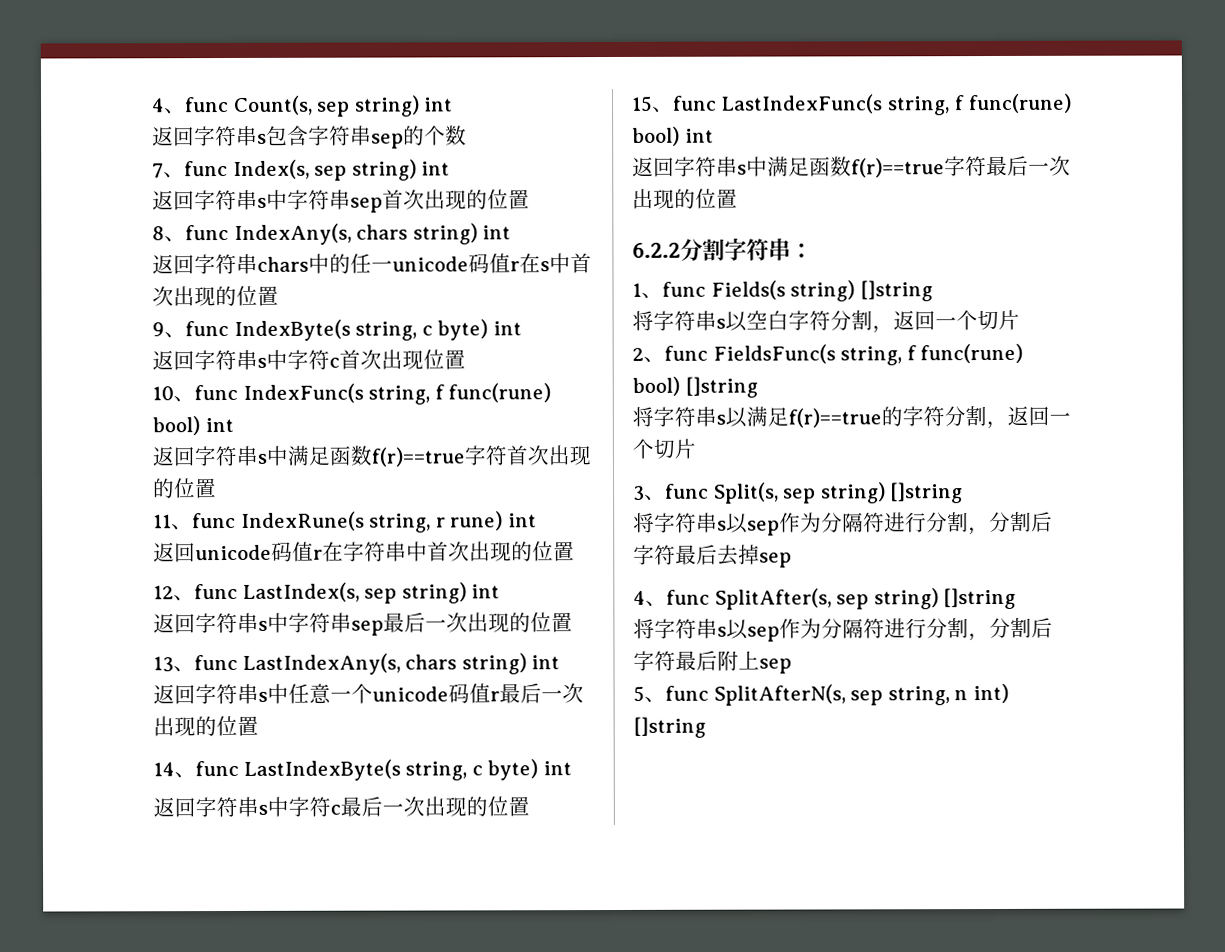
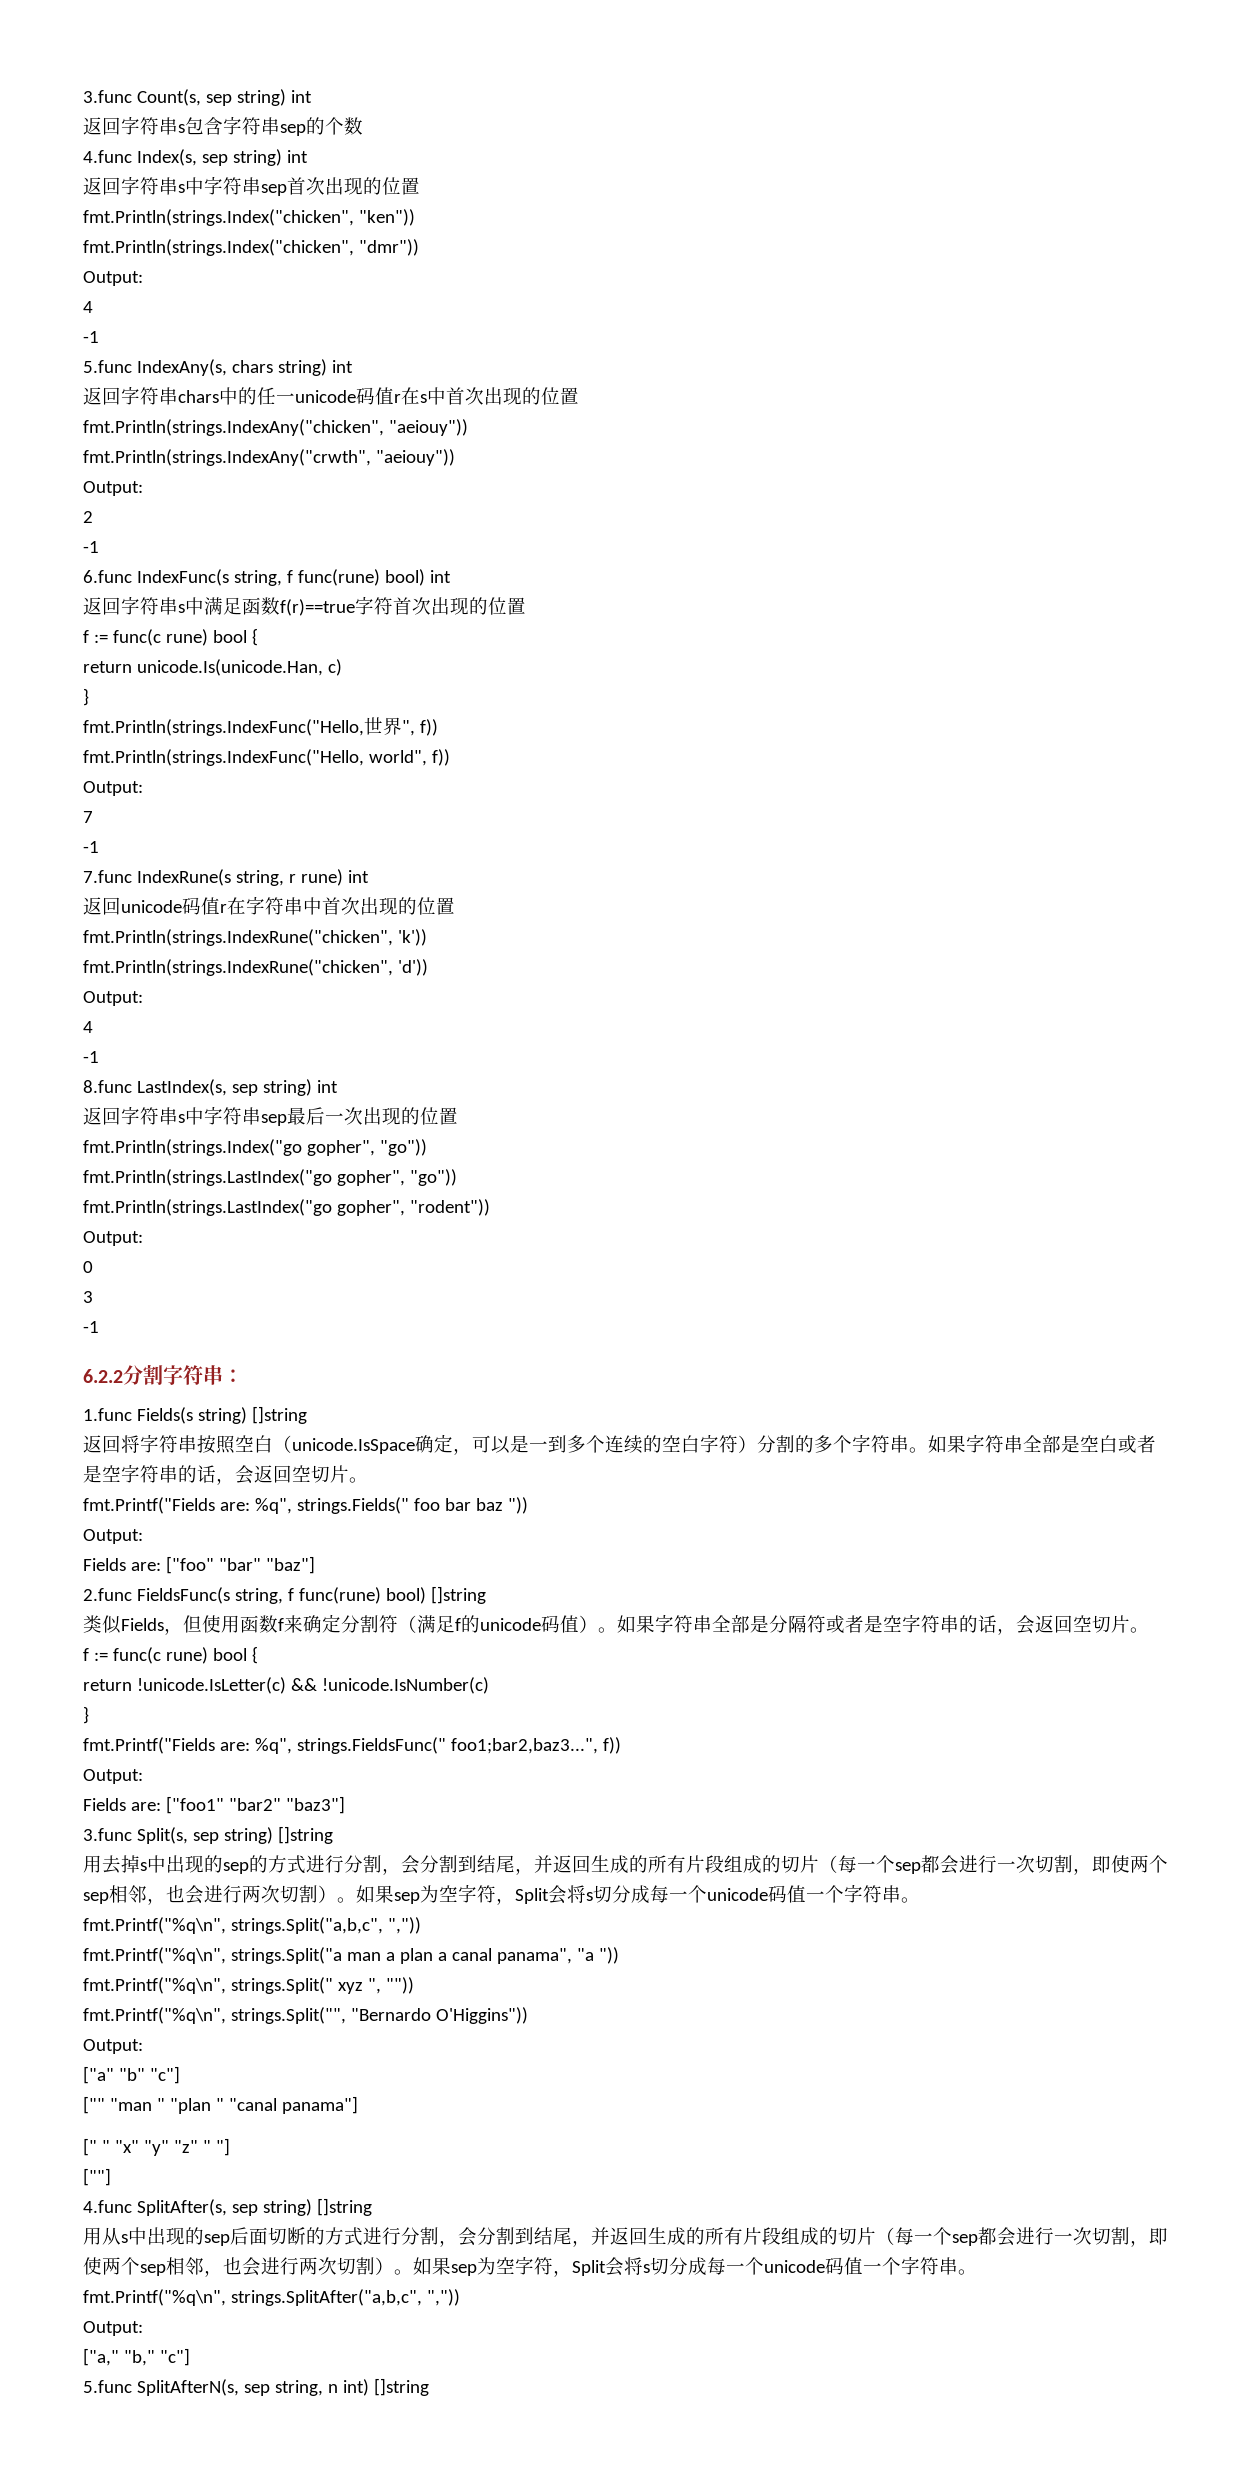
- 4、func Count(s, sep string) int
+ 3.func Count(s, sep string) int
- 7、func Index(s, sep string) int
+ 4.func Index(s, sep string) int
- 8、func IndexAny(s, chars string) int
+ fmt.Println(strings.Index("chicken", "ken"))
+ fmt.Println(strings.Index("chicken", "dmr"))
+ Output:
+ 4
+ -1
+ 5.func IndexAny(s, chars string) int
- 9、func IndexByte(s string, c byte) int
- 返回字符串s中字符c首次出现位置
- 10、func IndexFunc(s string, f func(rune) bool) int
+ fmt.Println(strings.IndexAny("chicken", "aeiouy"))
+ fmt.Println(strings.IndexAny("crwth", "aeiouy"))
+ Output:
+ 2
+ -1
+ 6.func IndexFunc(s string, f func(rune) bool) int
  返回字符串s中满足函数f(r)==true字符首次出现的位置
- 11、func IndexRune(s string, r rune) int
+ f := func(c rune) bool {
+ return unicode.Is(unicode.Han, c)
+ }
+ fmt.Println(strings.IndexFunc("Hello,世界", f))
+ fmt.Println(strings.IndexFunc("Hello, world", f))
+ Output:
+ 7
+ -1
+ 7.func IndexRune(s string, r rune) int
- 12、func LastIndex(s, sep string) int
+ fmt.Println(strings.IndexRune("chicken", 'k'))
+ fmt.Println(strings.IndexRune("chicken", 'd'))
+ Output:
+ 4
+ -1
+ 8.func LastIndex(s, sep string) int
- 13、func LastIndexAny(s, chars string) int
- 返回字符串s中任意一个unicode码值r最后一次出现的位置
- 14、func LastIndexByte(s string, c byte) int
- 返回字符串s中字符c最后一次出现的位置
- 15、func LastIndexFunc(s string, f func(rune) bool) int
- 返回字符串s中满足函数f(r)==true字符最后一次出现的位置
+ fmt.Println(strings.Index("go gopher", "go"))
+ fmt.Println(strings.LastIndex("go gopher", "go"))
+ fmt.Println(strings.LastIndex("go gopher", "rodent"))
+ Output:
+ 0
+ 3
+ -1
- 1、func Fields(s string) []string
+ 1.func Fields(s string) []string
- 将字符串s以空白字符分割，返回一个切片
- 2、func FieldsFunc(s string, f func(rune) bool) []string
+ 返回将字符串按照空白（unicode.IsSpace确定，可以是一到多个连续的空白字符）分割的多个字符串。如果字符串全部是空白或者是空字符串的话，会返回空切片。
+ fmt.Printf("Fields are: %q", strings.Fields(" foo bar baz "))
+ Output:
+ Fields are: ["foo" "bar" "baz"]
+ 2.func FieldsFunc(s string, f func(rune) bool) []string
- 将字符串s以满足f(r)==true的字符分割，返回一个切片
- 3、func Split(s, sep string) []string
- 将字符串s以sep作为分隔符进行分割，分割后字符最后去掉sep
- 4、func SplitAfter(s, sep string) []string
- 将字符串s以sep作为分隔符进行分割，分割后字符最后附上sep
- 5、func SplitAfterN(s, sep string, n int) []string
+ 类似Fields，但使用函数f来确定分割符（满足f的unicode码值）。如果字符串全部是分隔符或者是空字符串的话，会返回空切片。
+ f := func(c rune) bool {
+ return !unicode.IsLetter(c) && !unicode.IsNumber(c)
+ }
+ fmt.Printf("Fields are: %q", strings.FieldsFunc(" foo1;bar2,baz3...", f))
+ Output:
+ Fields are: ["foo1" "bar2" "baz3"]
+ 3.func Split(s, sep string) []string
+ 用去掉s中出现的sep的方式进行分割，会分割到结尾，并返回生成的所有片段组成的切片（每一个sep都会进行一次切割，即使两个sep相邻，也会进行两次切割）。如果sep为空字符，Split会将s切分成每一个unicode码值一个字符串。
+ fmt.Printf("%q\n", strings.Split("a,b,c", ","))
+ fmt.Printf("%q\n", strings.Split("a man a plan a canal panama", "a "))
+ fmt.Printf("%q\n", strings.Split(" xyz ", ""))
+ fmt.Printf("%q\n", strings.Split("", "Bernardo O'Higgins"))
+ Output:
+ ["a" "b" "c"]
+ ["" "man " "plan " "canal panama"]
+ [" " "x" "y" "z" " "]
+ [""]
+ 4.func SplitAfter(s, sep string) []string
+ 用从s中出现的sep后面切断的方式进行分割，会分割到结尾，并返回生成的所有片段组成的切片（每一个sep都会进行一次切割，即使两个sep相邻，也会进行两次切割）。如果sep为空字符，Split会将s切分成每一个unicode码值一个字符串。
+ fmt.Printf("%q\n", strings.SplitAfter("a,b,c", ","))
+ Output:
+ ["a," "b," "c"]
+ 5.func SplitAfterN(s, sep string, n int) []string

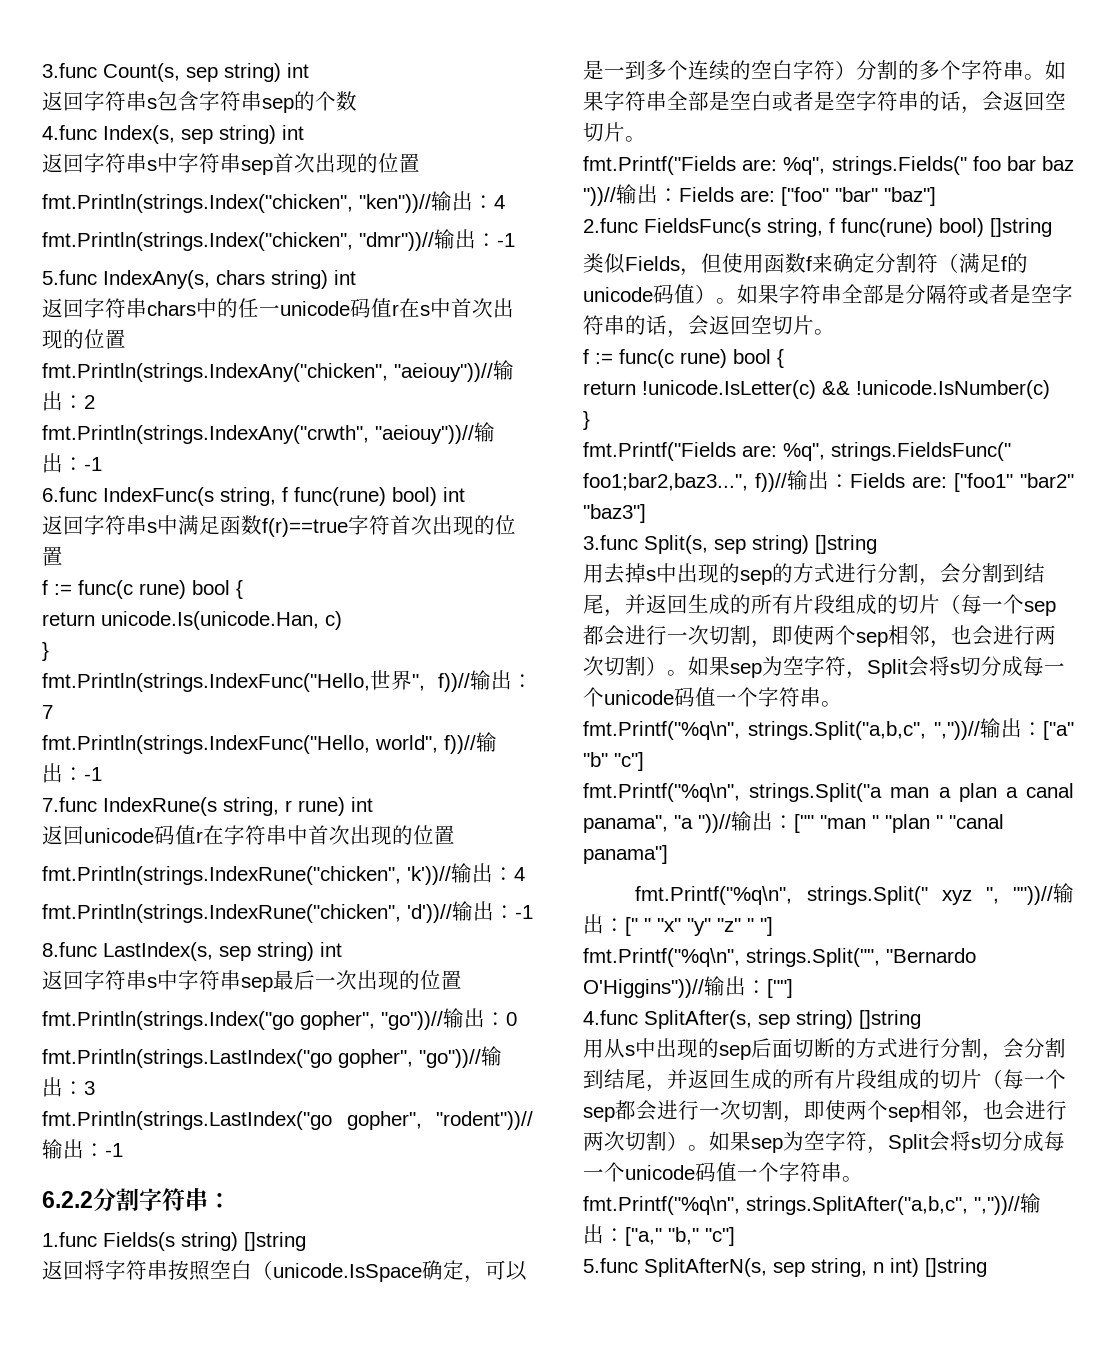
- fmt.Println(strings.Index("chicken", "ken"))
- fmt.Println(strings.Index("chicken", "dmr"))
- Output:
- 4
- -1
+ fmt.Println(strings.Index("chicken", "ken"))//输出：4
+ fmt.Println(strings.Index("chicken", "dmr"))//输出：-1
- fmt.Println(strings.IndexAny("chicken", "aeiouy"))
- fmt.Println(strings.IndexAny("crwth", "aeiouy"))
- Output:
- 2
- -1
+ fmt.Println(strings.IndexAny("chicken", "aeiouy"))//输出：2
+ fmt.Println(strings.IndexAny("crwth", "aeiouy"))//输出：-1
- fmt.Println(strings.IndexFunc("Hello,世界", f))
+ fmt.Println(strings.IndexFunc("Hello,世界", f))//输出：7
- fmt.Println(strings.IndexFunc("Hello, world", f))
- Output:
- 7
- -1
+ fmt.Println(strings.IndexFunc("Hello, world", f))//输出：-1
- fmt.Println(strings.IndexRune("chicken", 'k'))
- fmt.Println(strings.IndexRune("chicken", 'd'))
- Output:
- 4
- -1
+ fmt.Println(strings.IndexRune("chicken", 'k'))//输出：4
+ fmt.Println(strings.IndexRune("chicken", 'd'))//输出：-1
- fmt.Println(strings.Index("go gopher", "go"))
- fmt.Println(strings.LastIndex("go gopher", "go"))
- fmt.Println(strings.LastIndex("go gopher", "rodent"))
- Output:
- 0
- 3
- -1
+ fmt.Println(strings.Index("go gopher", "go"))//输出：0
+ fmt.Println(strings.LastIndex("go gopher", "go"))//输出：3
+ fmt.Println(strings.LastIndex("go gopher", "rodent"))//输出：-1
- fmt.Printf("Fields are: %q", strings.Fields(" foo bar baz "))
- Output:
- Fields are: ["foo" "bar" "baz"]
+ fmt.Printf("Fields are: %q", strings.Fields(" foo bar baz "))//输出：Fields are: ["foo" "bar" "baz"]
- fmt.Printf("Fields are: %q", strings.FieldsFunc(" foo1;bar2,baz3...", f))
- Output:
- Fields are: ["foo1" "bar2" "baz3"]
+ fmt.Printf("Fields are: %q", strings.FieldsFunc(" foo1;bar2,baz3...", f))//输出：Fields are: ["foo1" "bar2" "baz3"]
- fmt.Printf("%q\n", strings.Split("a,b,c", ","))
+ fmt.Printf("%q\n", strings.Split("a,b,c", ","))//输出：["a" "b" "c"]
- fmt.Printf("%q\n", strings.Split("a man a plan a canal panama", "a "))
- fmt.Printf("%q\n", strings.Split(" xyz ", ""))
- fmt.Printf("%q\n", strings.Split("", "Bernardo O'Higgins"))
- Output:
- ["a" "b" "c"]
- ["" "man " "plan " "canal panama"]
+ fmt.Printf("%q\n", strings.Split("a man a plan a canal panama", "a "))//输出：["" "man " "plan " "canal panama"]
- [" " "x" "y" "z" " "]
+ fmt.Printf("%q\n", strings.Split(" xyz ", ""))//输出：[" " "x" "y" "z" " "]
- [""]
+ fmt.Printf("%q\n", strings.Split("", "Bernardo O'Higgins"))//输出：[""]
- fmt.Printf("%q\n", strings.SplitAfter("a,b,c", ","))
- Output:
- ["a," "b," "c"]
+ fmt.Printf("%q\n", strings.SplitAfter("a,b,c", ","))//输出：["a," "b," "c"]

